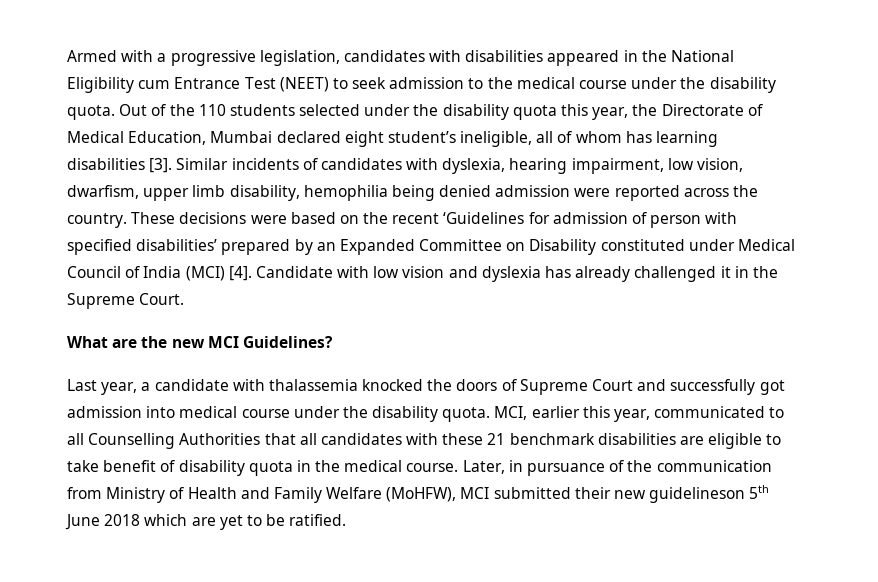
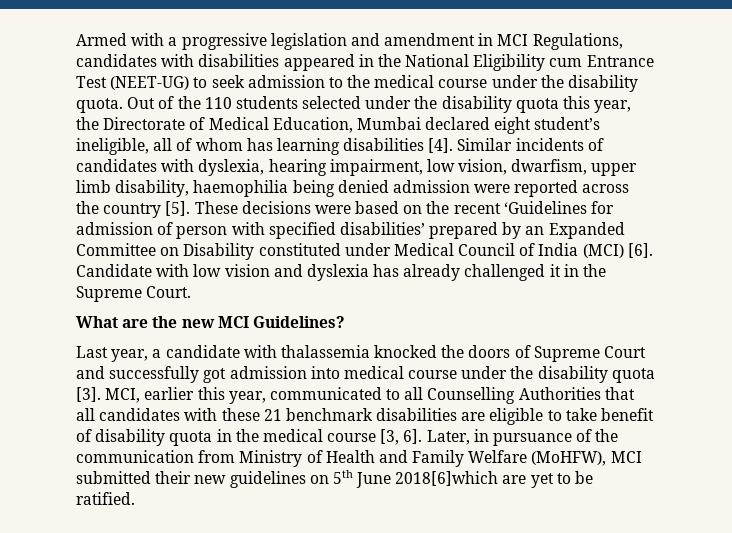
- Armed with a progressive legislation, candidates with disabilities appeared in the National Eligibility cum Entrance Test (NEET) to seek admission to the medical course under the disability quota.
+ Armed with a progressive legislation and amendment in MCI Regulations, candidates with disabilities appeared in the National Eligibility cum Entrance Test (NEET-UG) to seek admission to the medical course under the disability quota.
- Out of the 110 students selected under the disability quota this year, the Directorate of Medical Education, Mumbai declared eight student’s ineligible, all of whom has learning disabilities [3].
+ Out of the 110 students selected under the disability quota this year, the Directorate of Medical Education, Mumbai declared eight student’s ineligible, all of whom has learning disabilities [4].
- Similar incidents of candidates with dyslexia, hearing impairment, low vision, dwarfism, upper limb disability, hemophilia being denied admission were reported across the country.
+ Similar incidents of candidates with dyslexia, hearing impairment, low vision, dwarfism, upper limb disability, haemophilia being denied admission were reported across the country [5].
- These decisions were based on the recent ‘Guidelines for admission of person with specified disabilities’ prepared by an Expanded Committee on Disability constituted under Medical Council of India (MCI) [4].
+ These decisions were based on the recent ‘Guidelines for admission of person with specified disabilities’ prepared by an Expanded Committee on Disability constituted under Medical Council of India (MCI) [6].
- Last year, a candidate with thalassemia knocked the doors of Supreme Court and successfully got admission into medical course under the disability quota.
+ Last year, a candidate with thalassemia knocked the doors of Supreme Court and successfully got admission into medical course under the disability quota [3].
- MCI, earlier this year, communicated to all Counselling Authorities that all candidates with these 21 benchmark disabilities are eligible to take benefit of disability quota in the medical course.
+ MCI, earlier this year, communicated to all Counselling Authorities that all candidates with these 21 benchmark disabilities are eligible to take benefit of disability quota in the medical course [3, 6].
- Later, in pursuance of the communication from Ministry of Health and Family Welfare (MoHFW), MCI submitted their new guidelineson 5th June 2018 which are yet to be ratified.
+ Later, in pursuance of the communication from Ministry of Health and Family Welfare (MoHFW), MCI submitted their new guidelines on 5th June 2018[6]which are yet to be ratified.

